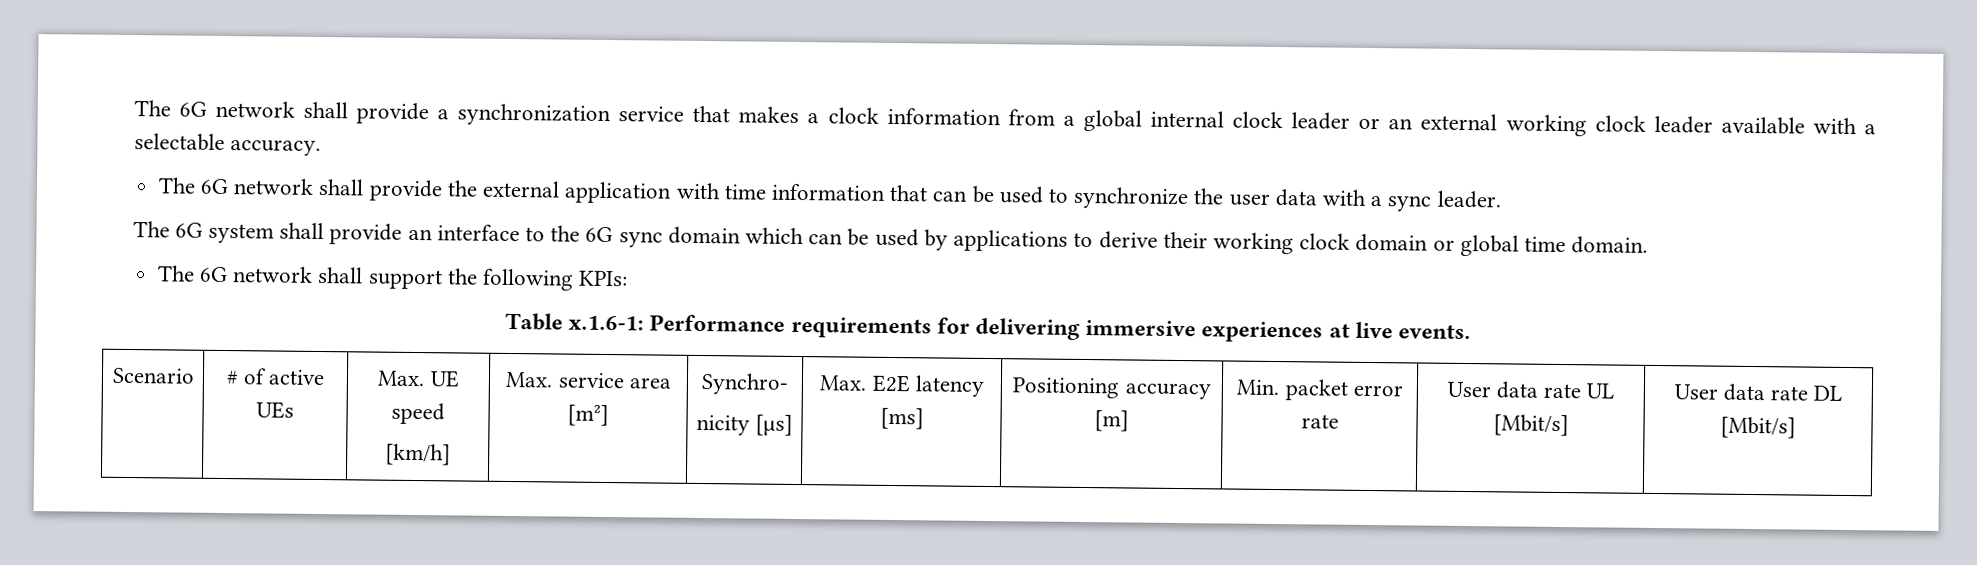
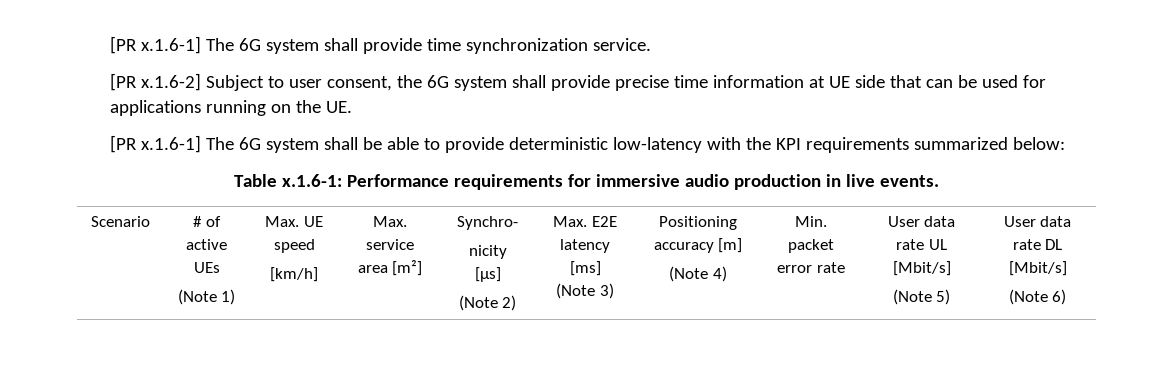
- The 6G network shall provide a synchronization service that makes a clock information from a global internal clock leader or an external working clock leader available with a selectable accuracy.
- The 6G network shall provide the external application with time information that can be used to synchronize the user data with a sync leader.
- The 6G system shall provide an interface to the 6G sync domain which can be used by applications to derive their working clock domain or global time domain.
- The 6G network shall support the following KPIs:
+ [PR x.1.6-1] The 6G system shall provide time synchronization service.
+ [PR x.1.6-2] Subject to user consent, the 6G system shall provide precise time information at UE side that can be used for applications running on the UE.
+ [PR x.1.6-1] The 6G system shall be able to provide deterministic low-latency with the KPI requirements summarized below:
- Table x.1.6-1: Performance requirements for delivering immersive experiences at live events.
+ Table x.1.6-1: Performance requirements for immersive audio production in live events.
+ (Note 1)
+ (Note 2)
+ (Note 3)
+ (Note 4)
+ (Note 5)
+ (Note 6)

